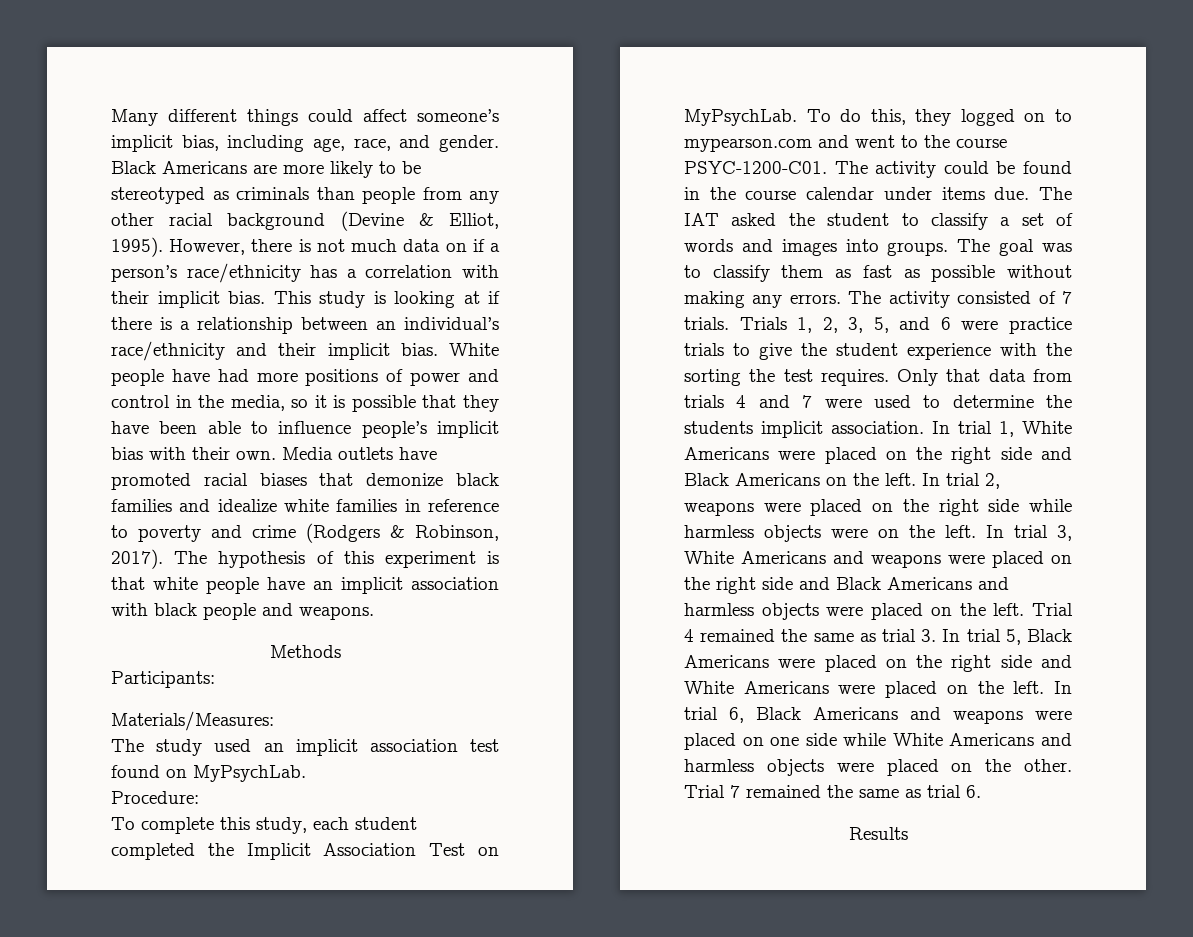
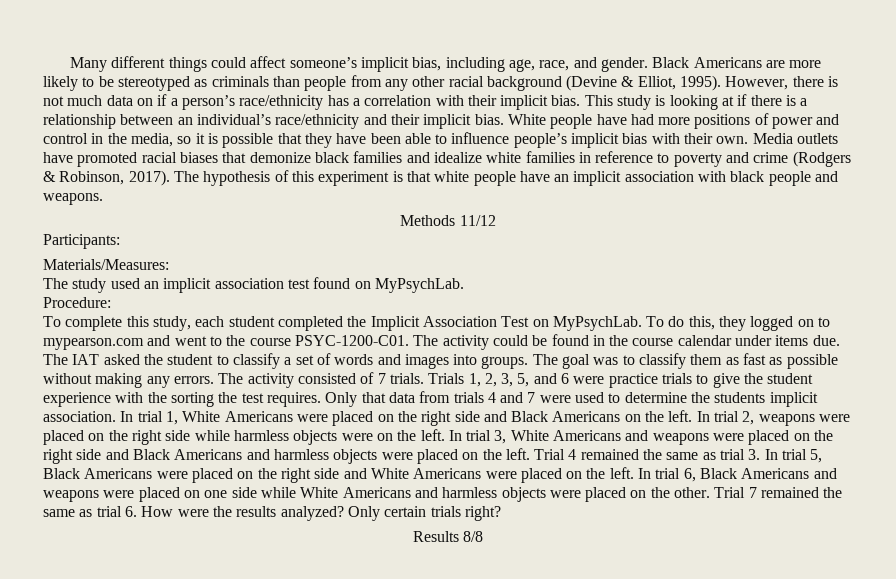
- Methods
+ Methods 11/12
- Trial 7 remained the same as trial 6.
+ Trial 7 remained the same as trial 6. How were the results analyzed? Only certain trials right?
- Results
+ Results 8/8

